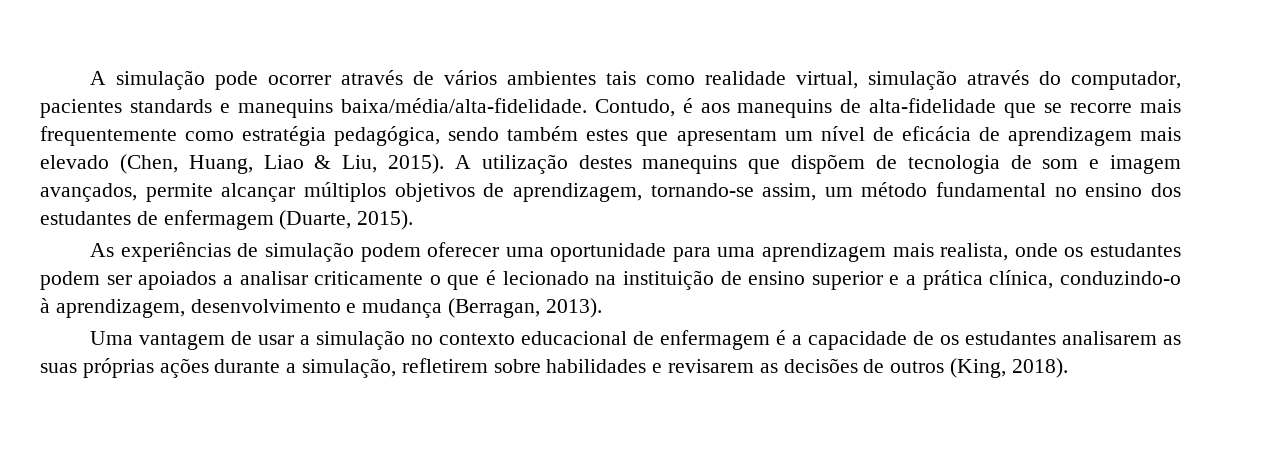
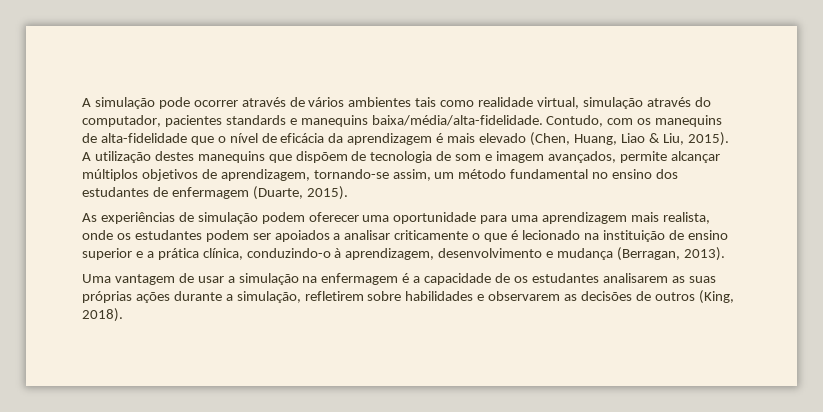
- Contudo, é aos manequins de alta-fidelidade que se recorre mais frequentemente como estratégia pedagógica, sendo também estes que apresentam um nível de eficácia de aprendizagem mais elevado (Chen, Huang, Liao & Liu, 2015).
+ Contudo, com os manequins de alta-fidelidade que o nível de eficácia da aprendizagem é mais elevado (Chen, Huang, Liao & Liu, 2015).
- Uma vantagem de usar a simulação no contexto educacional de enfermagem é a capacidade de os estudantes analisarem as suas próprias ações durante a simulação, refletirem sobre habilidades e revisarem as decisões de outros (King, 2018).
+ Uma vantagem de usar a simulação na enfermagem é a capacidade de os estudantes analisarem as suas próprias ações durante a simulação, refletirem sobre habilidades e observarem as decisões de outros (King, 2018).

